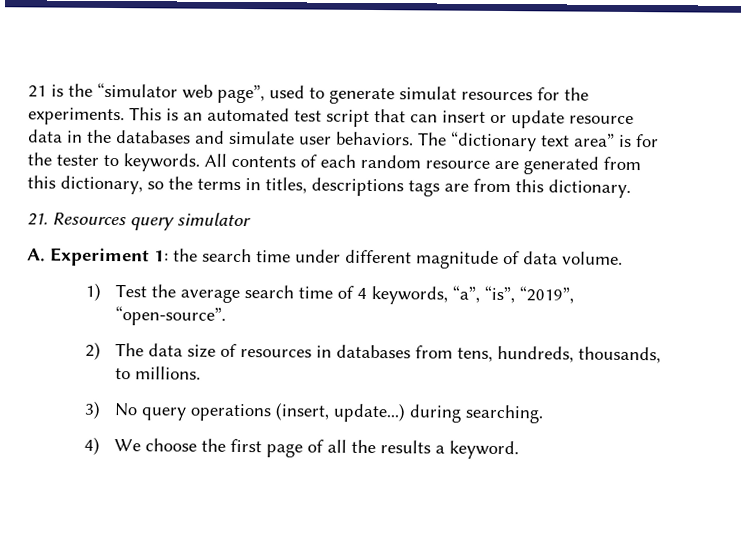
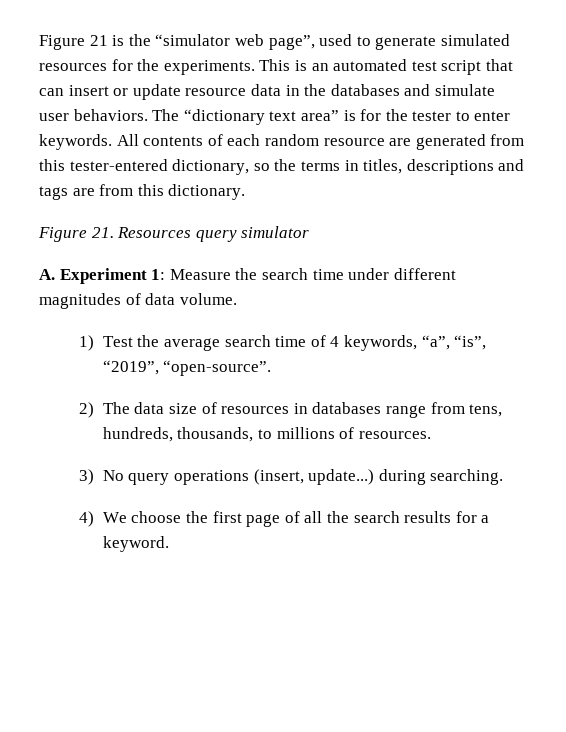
- 21 is the “simulator web page”, used to generate simulat resources for the experiments.
+ Figure 21 is the “simulator web page”, used to generate simulated resources for the experiments.
- The “dictionary text area” is for the tester to keywords.
+ The “dictionary text area” is for the tester to enter keywords.
- All contents of each random resource are generated from this dictionary, so the terms in titles, descriptions tags are from this dictionary.
+ All contents of each random resource are generated from this tester-entered dictionary, so the terms in titles, descriptions and tags are from this dictionary.
- 21. Resources query simulator
+ Figure 21. Resources query simulator
- A. Experiment 1: the search time under different magnitude of data volume.
+ A. Experiment 1: Measure the search time under different magnitudes of data volume.
- 2) The data size of resources in databases from tens, hundreds, thousands, to millions.
+ 2) The data size of resources in databases range from tens, hundreds, thousands, to millions of resources.
- 4) We choose the first page of all the results a keyword.
+ 4) We choose the first page of all the search results for a keyword.

